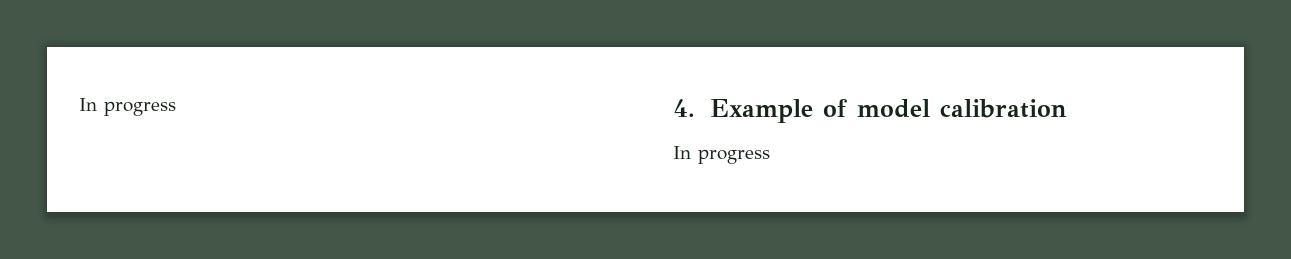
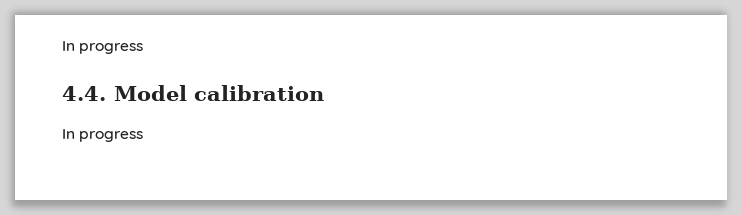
- 4. Example of model calibration
+ 4.4. Model calibration

